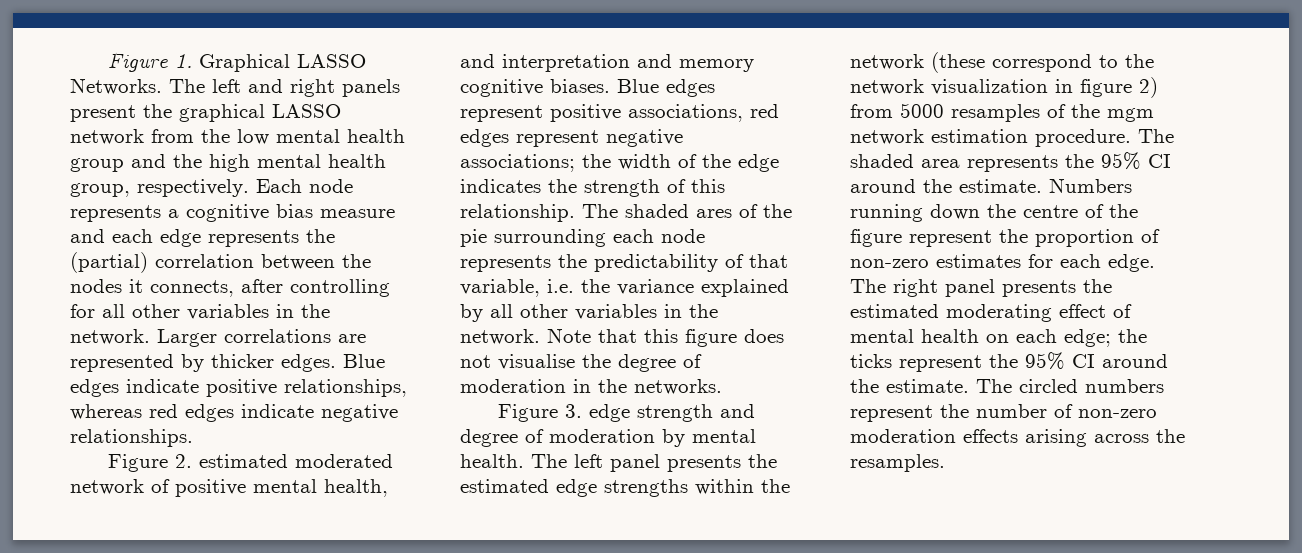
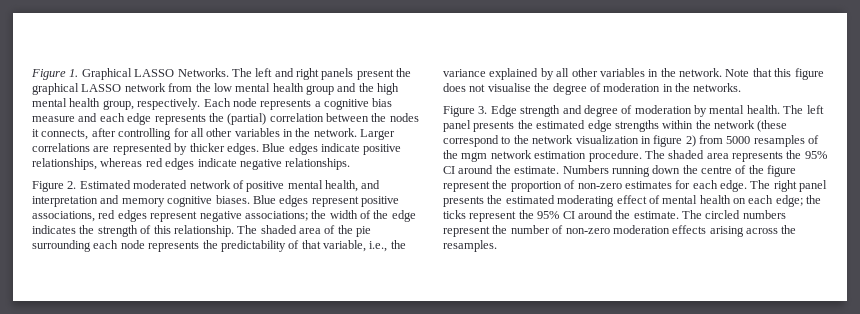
- Figure 2. estimated moderated network of positive mental health, and interpretation and memory cognitive biases.
+ Figure 2. Estimated moderated network of positive mental health, and interpretation and memory cognitive biases.
- The shaded ares of the pie surrounding each node represents the predictability of that variable, i.e. the variance explained by all other variables in the network.
+ The shaded area of the pie surrounding each node represents the predictability of that variable, i.e., the variance explained by all other variables in the network.
- Figure 3. edge strength and degree of moderation by mental health.
+ Figure 3. Edge strength and degree of moderation by mental health.

